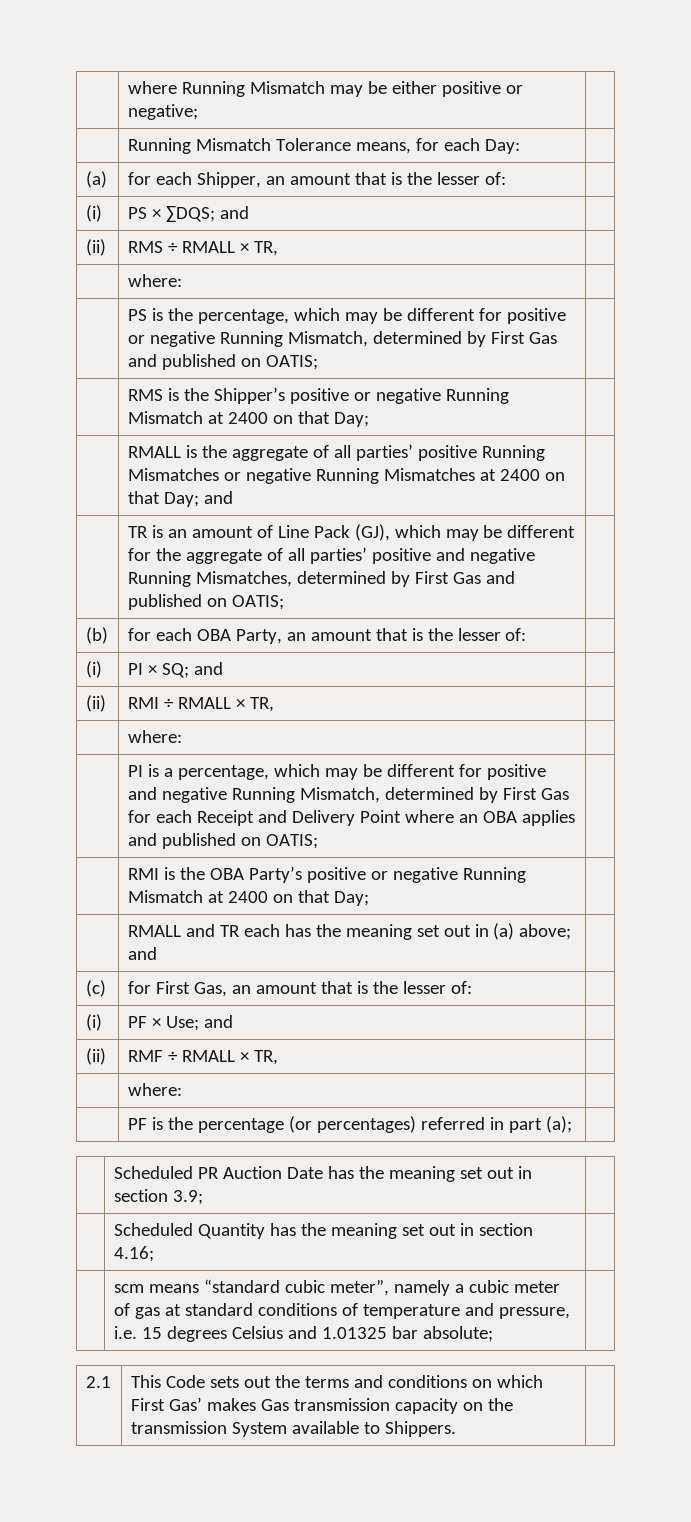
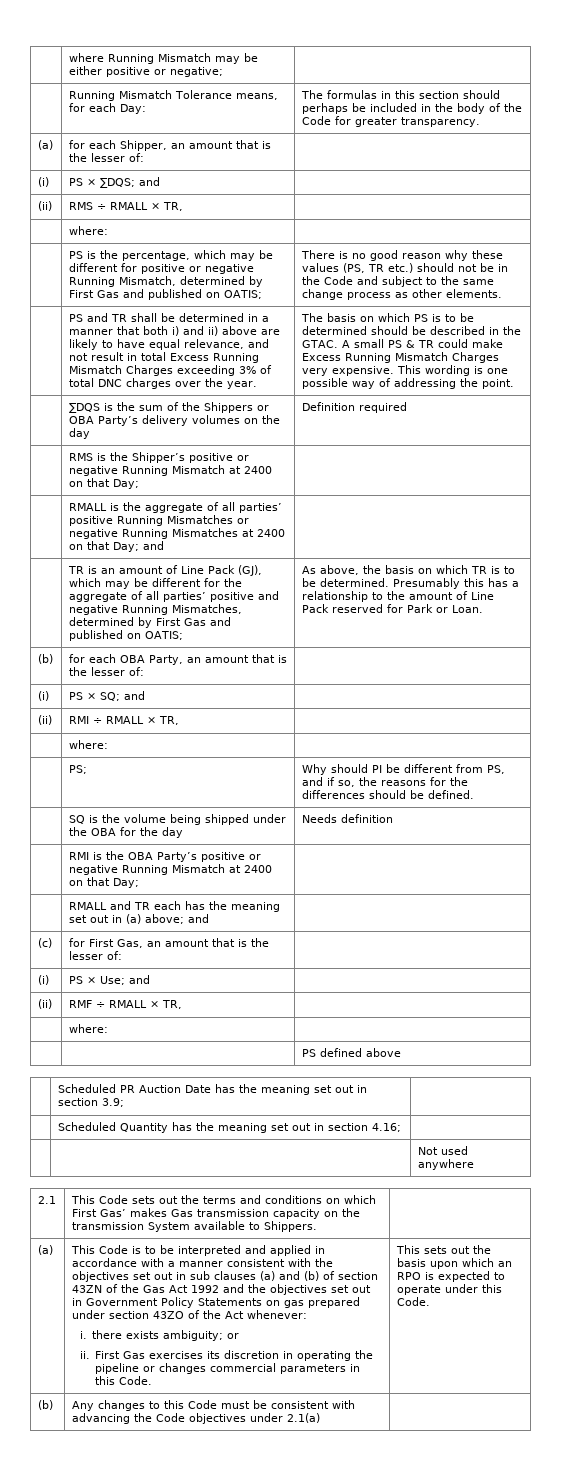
- | Running Mismatch Tolerance means, for each Day: |
+ | Running Mismatch Tolerance means, for each Day: | The formulas in this section should perhaps be included in the body of the Code for greater transparency.
+ There is no good reason why these values (PS, TR etc.) should not be in the Code and subject to the same change process as other elements.
+ | PS and TR shall be determined in a manner that both i) and ii) above are likely to have equal relevance, and not result in total Excess Running Mismatch Charges exceeding 3% of total DNC charges over the year. | The basis on which PS is to be determined should be described in the GTAC. A small PS & TR could make Excess Running Mismatch Charges very expensive. This wording is one possible way of addressing the point.
+ | ∑DQS is the sum of the Shippers or OBA Party’s delivery volumes on the day | Definition required
+ As above, the basis on which TR is to be determined. Presumably this has a relationship to the amount of Line Pack reserved for Park or Loan.
- (i) | PI × SQ; and |
+ (i) | PS × SQ; and |
- | PI is a percentage, which may be different for positive and negative Running Mismatch, determined by First Gas for each Receipt and Delivery Point where an OBA applies and published on OATIS; |
+ | PS; | Why should PI be different from PS, and if so, the reasons for the differences should be defined.
+ | SQ is the volume being shipped under the OBA for the day | Needs definition
- (i) | PF × Use; and |
+ (i) | PS × Use; and |
- | PF is the percentage (or percentages) referred in part (a); |
+ | | PS defined above
- | scm means “standard cubic meter”, namely a cubic meter of gas at standard conditions of temperature and pressure, i.e. 15 degrees Celsius and 1.01325 bar absolute; |
+ | | Not used anywhere
+ (a) | This Code is to be interpreted and applied in accordance with a manner consistent with the objectives set out in sub clauses (a) and (b) of section 43ZN of the Gas Act 1992 and the objectives set out in Government Policy Statements on gas prepared under section 43ZO of the Act whenever:
+ i. there exists ambiguity; or
+ ii. First Gas exercises its discretion in operating the pipeline or changes commercial parameters in this Code. | This sets out the basis upon which an RPO is expected to operate under this Code.
+ (b) | Any changes to this Code must be consistent with advancing the Code objectives under 2.1(a) |

